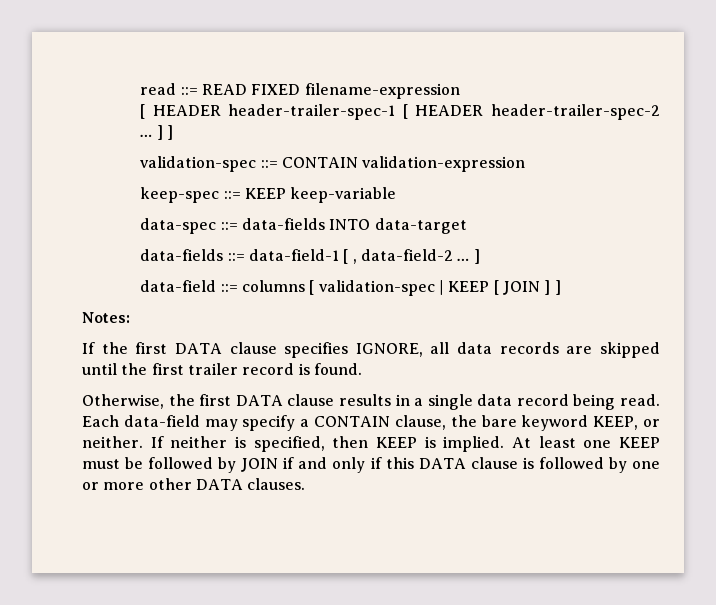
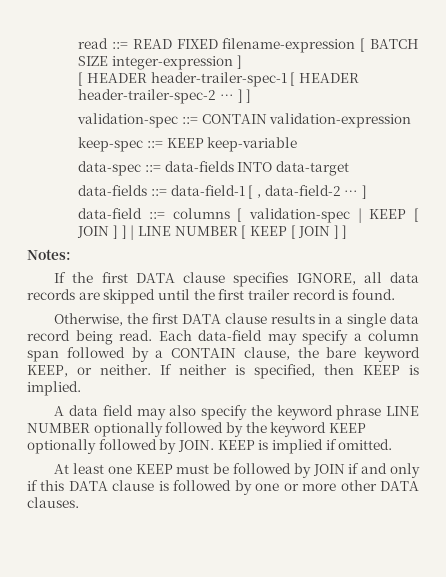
- read ::= READ FIXED filename-expression
+ read ::= READ FIXED filename-expression [ BATCH SIZE integer-expression ]
- data-field ::= columns [ validation-spec | KEEP [ JOIN ] ]
+ data-field ::= columns [ validation-spec | KEEP [ JOIN ] ] | LINE NUMBER [ KEEP [ JOIN ] ]
- Each data-field may specify a CONTAIN clause, the bare keyword KEEP, or neither.
+ Each data-field may specify a column span followed by a CONTAIN clause, the bare keyword KEEP, or neither.
- If neither is specified, then KEEP is implied. At least one KEEP must be followed by JOIN if and only if this DATA clause is followed by one or more other DATA clauses.
+ If neither is specified, then KEEP is implied.
+ A data field may also specify the keyword phrase LINE NUMBER optionally followed by the keyword KEEP optionally followed by JOIN. KEEP is implied if omitted.
+ At least one KEEP must be followed by JOIN if and only if this DATA clause is followed by one or more other DATA clauses.

